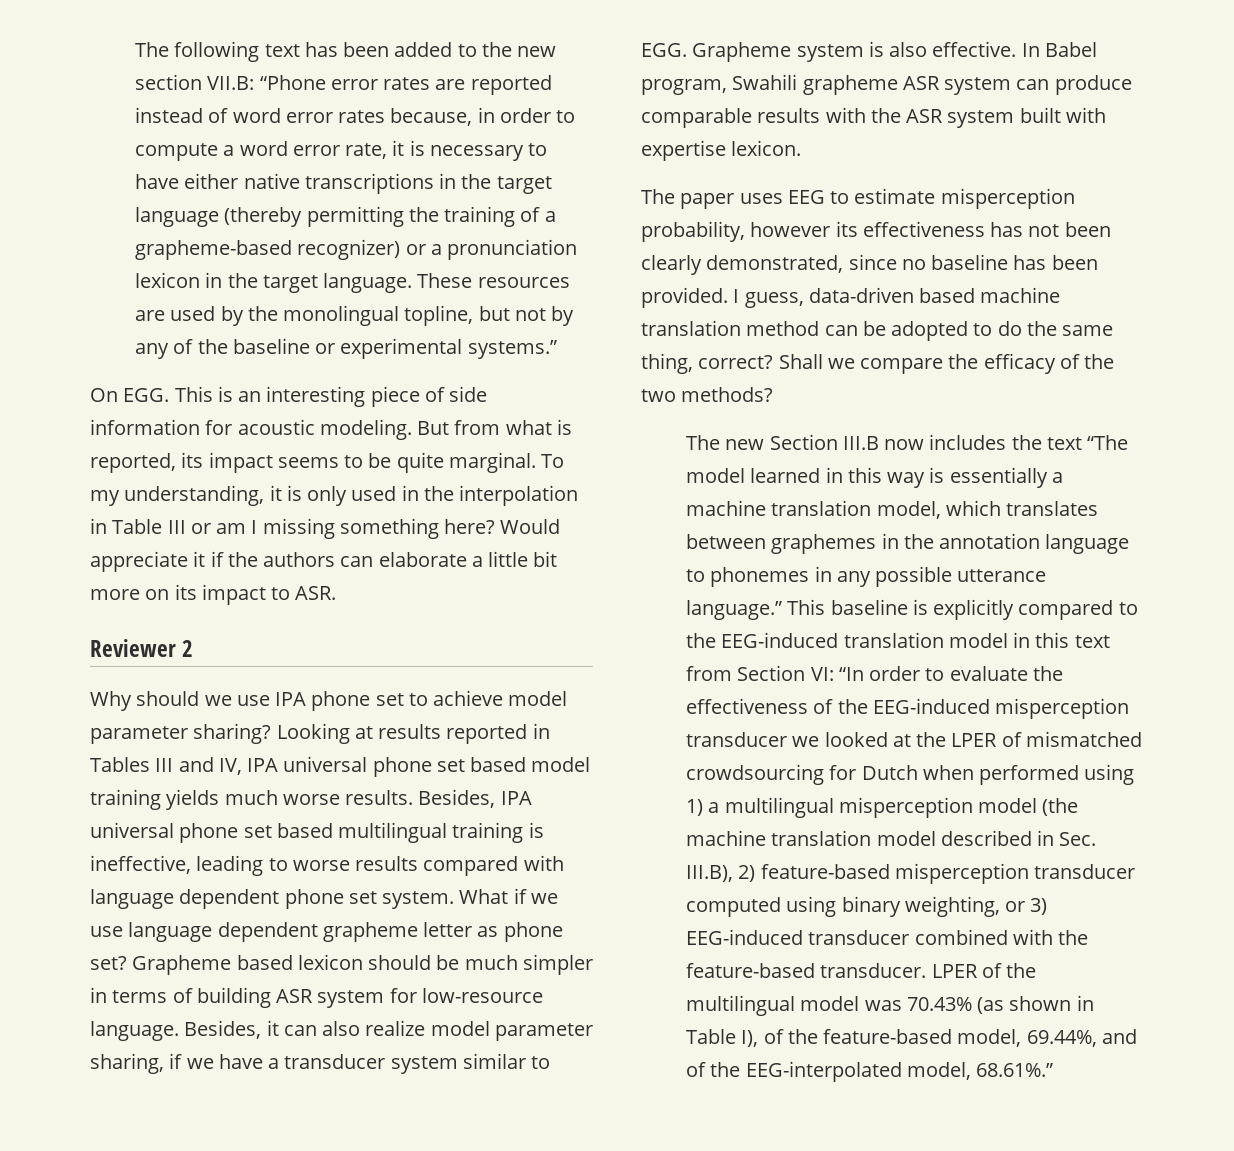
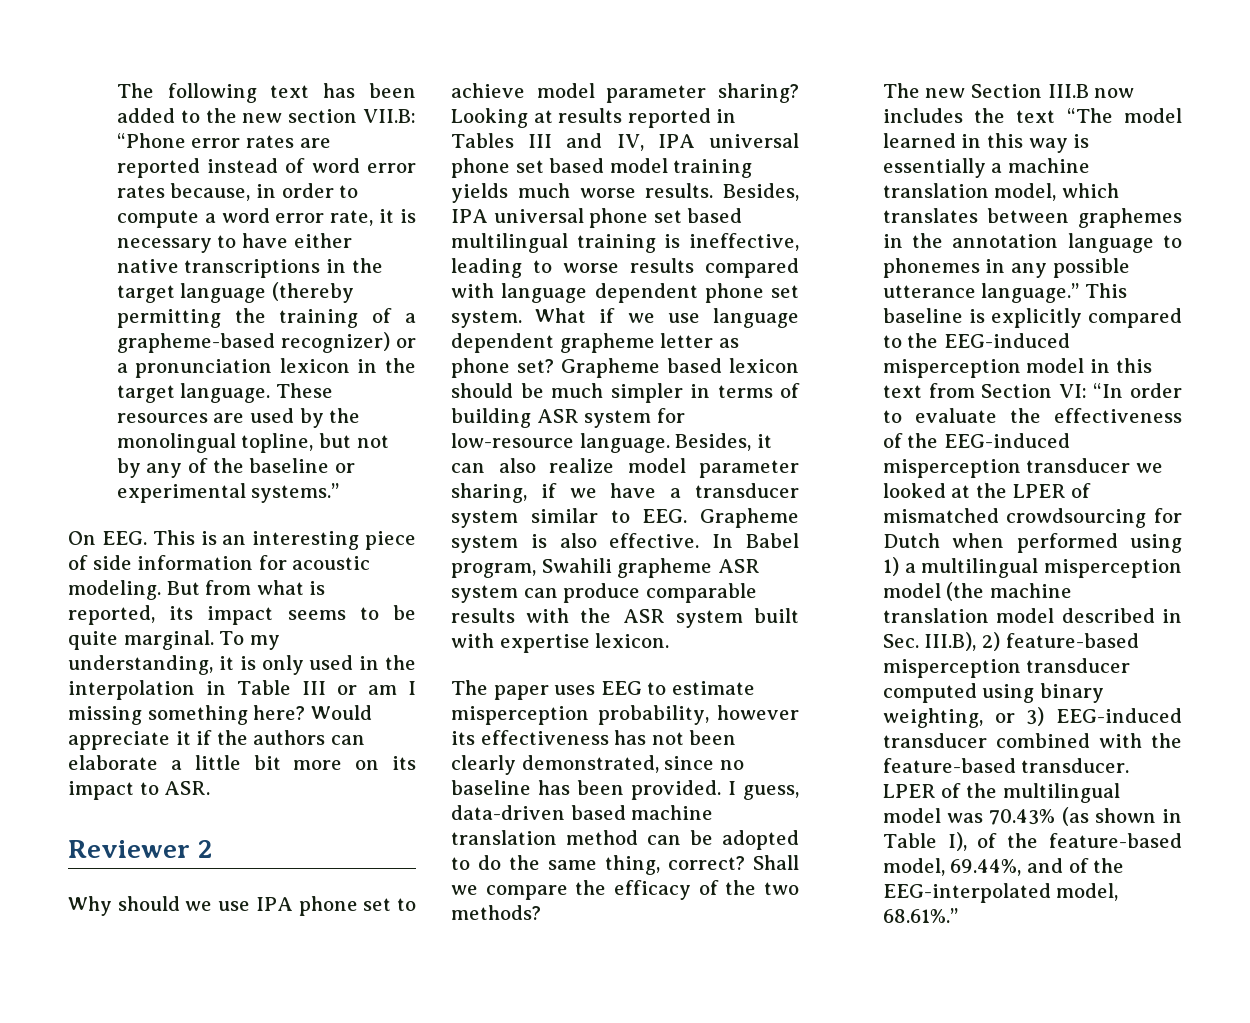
- On EGG. This is an interesting piece of side information for acoustic modeling.
+ On EEG. This is an interesting piece of side information for acoustic modeling.
- Besides, it can also realize model parameter sharing, if we have a transducer system similar to EGG. Grapheme system is also effective.
+ Besides, it can also realize model parameter sharing, if we have a transducer system similar to EEG. Grapheme system is also effective.
- This baseline is explicitly compared to the EEG-induced translation model in this text from Section VI:
+ This baseline is explicitly compared to the EEG-induced misperception model in this text from Section VI:

